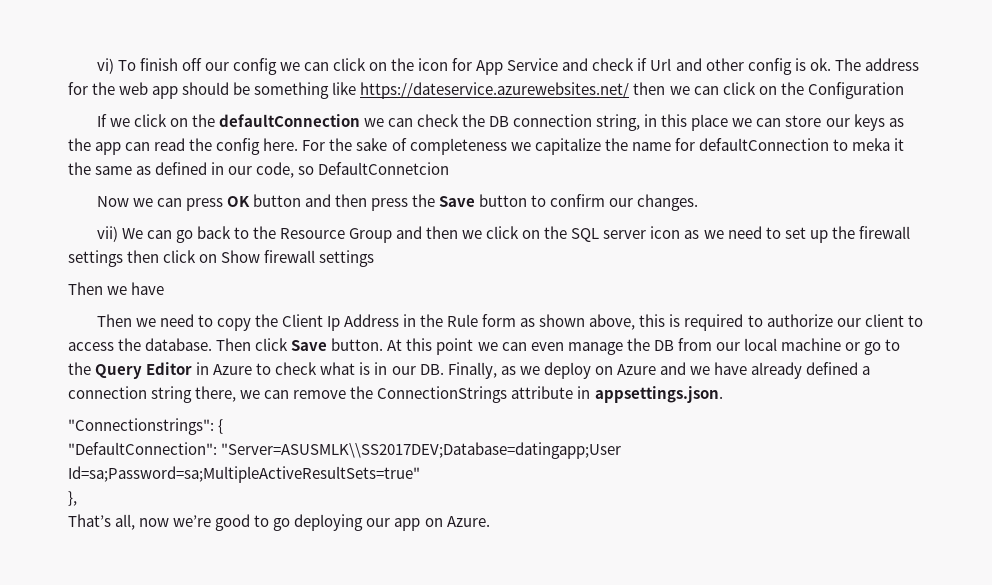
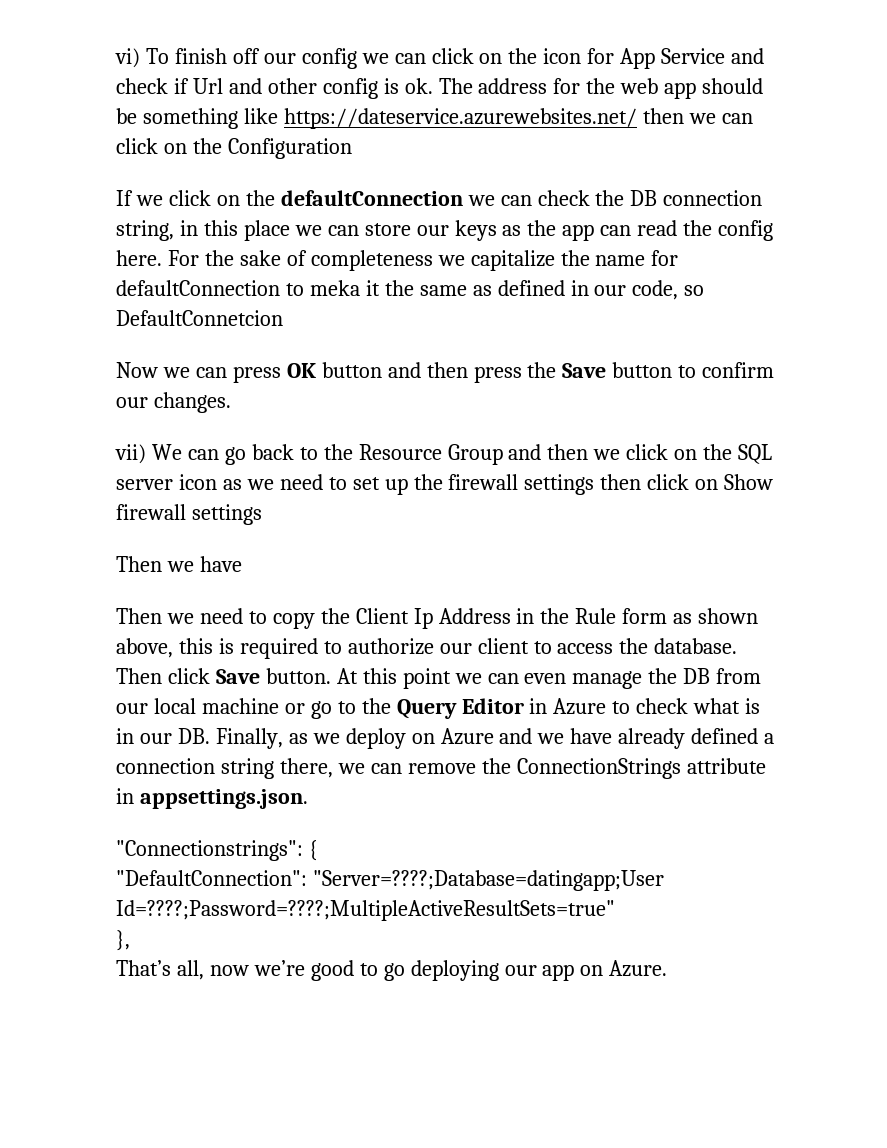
- "DefaultConnection": "Server=ASUSMLK\\SS2017DEV;Database=datingapp;User Id=sa;Password=sa;MultipleActiveResultSets=true"
+ "DefaultConnection": "Server=????;Database=datingapp;User Id=????;Password=????;MultipleActiveResultSets=true"

